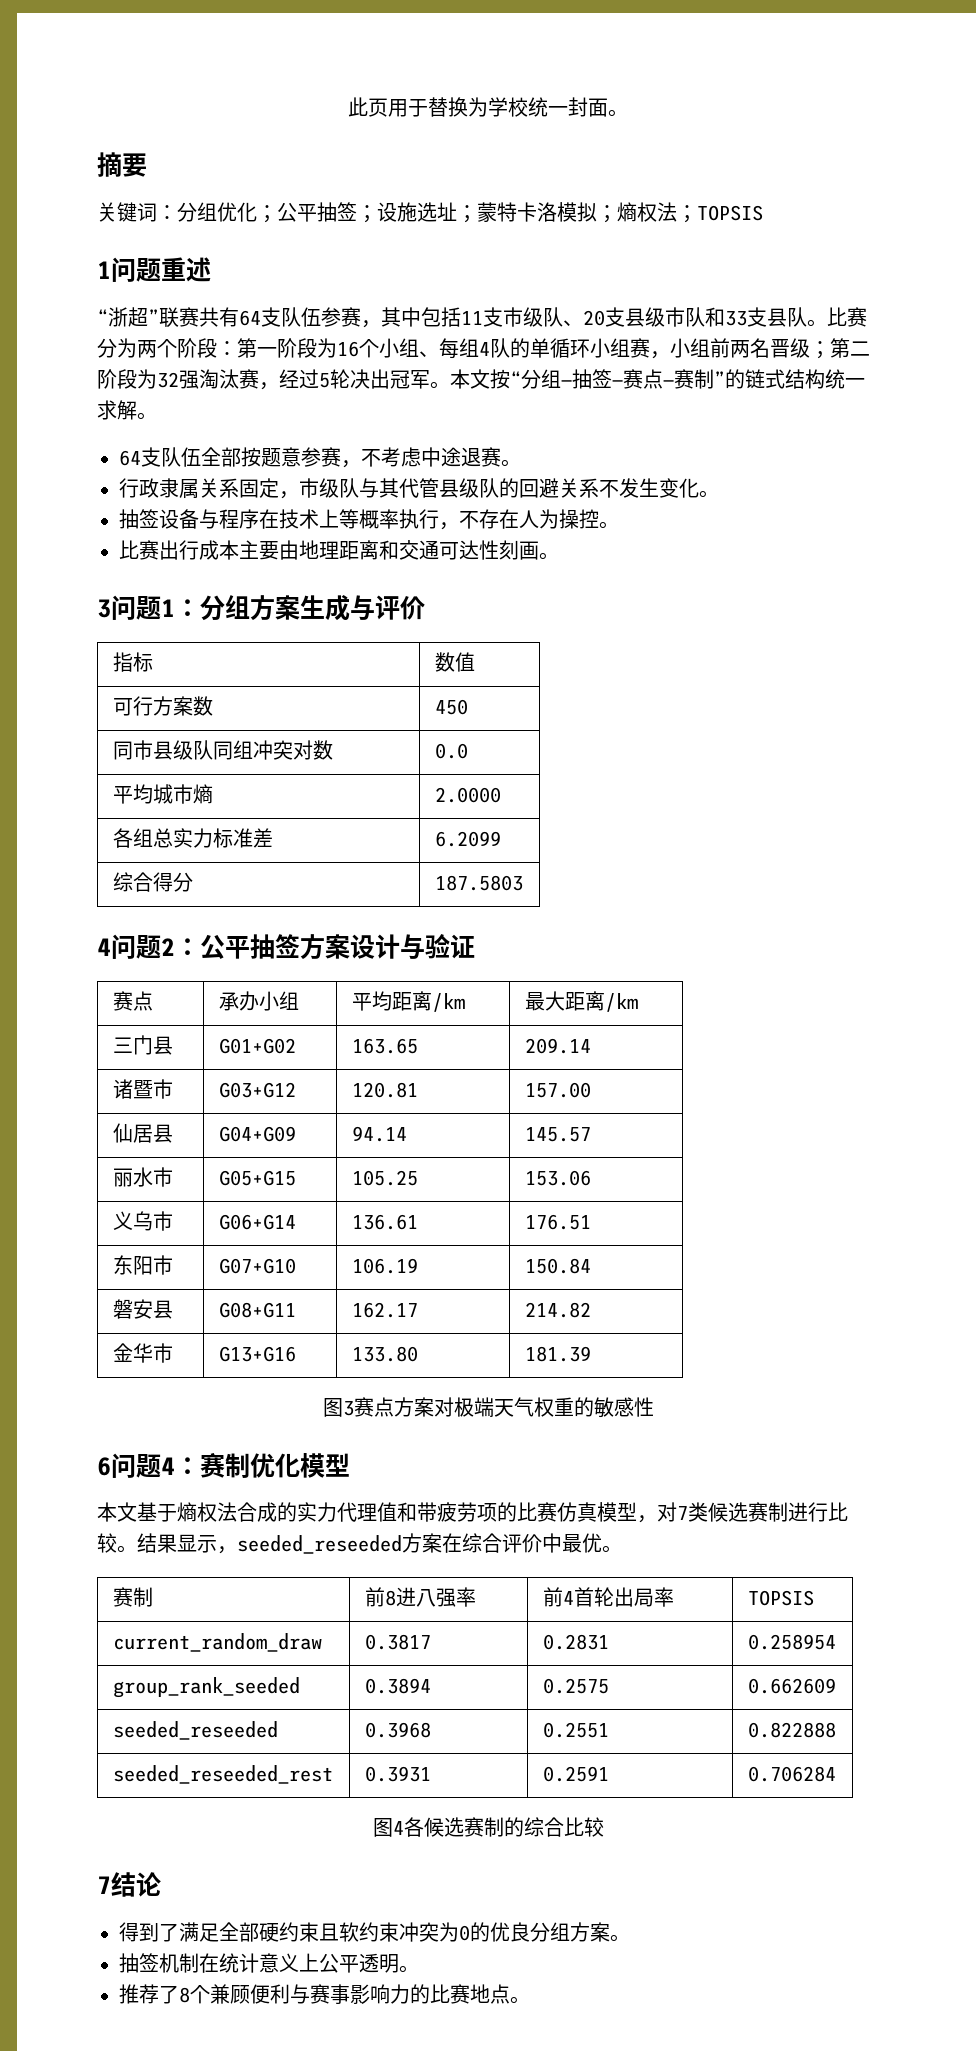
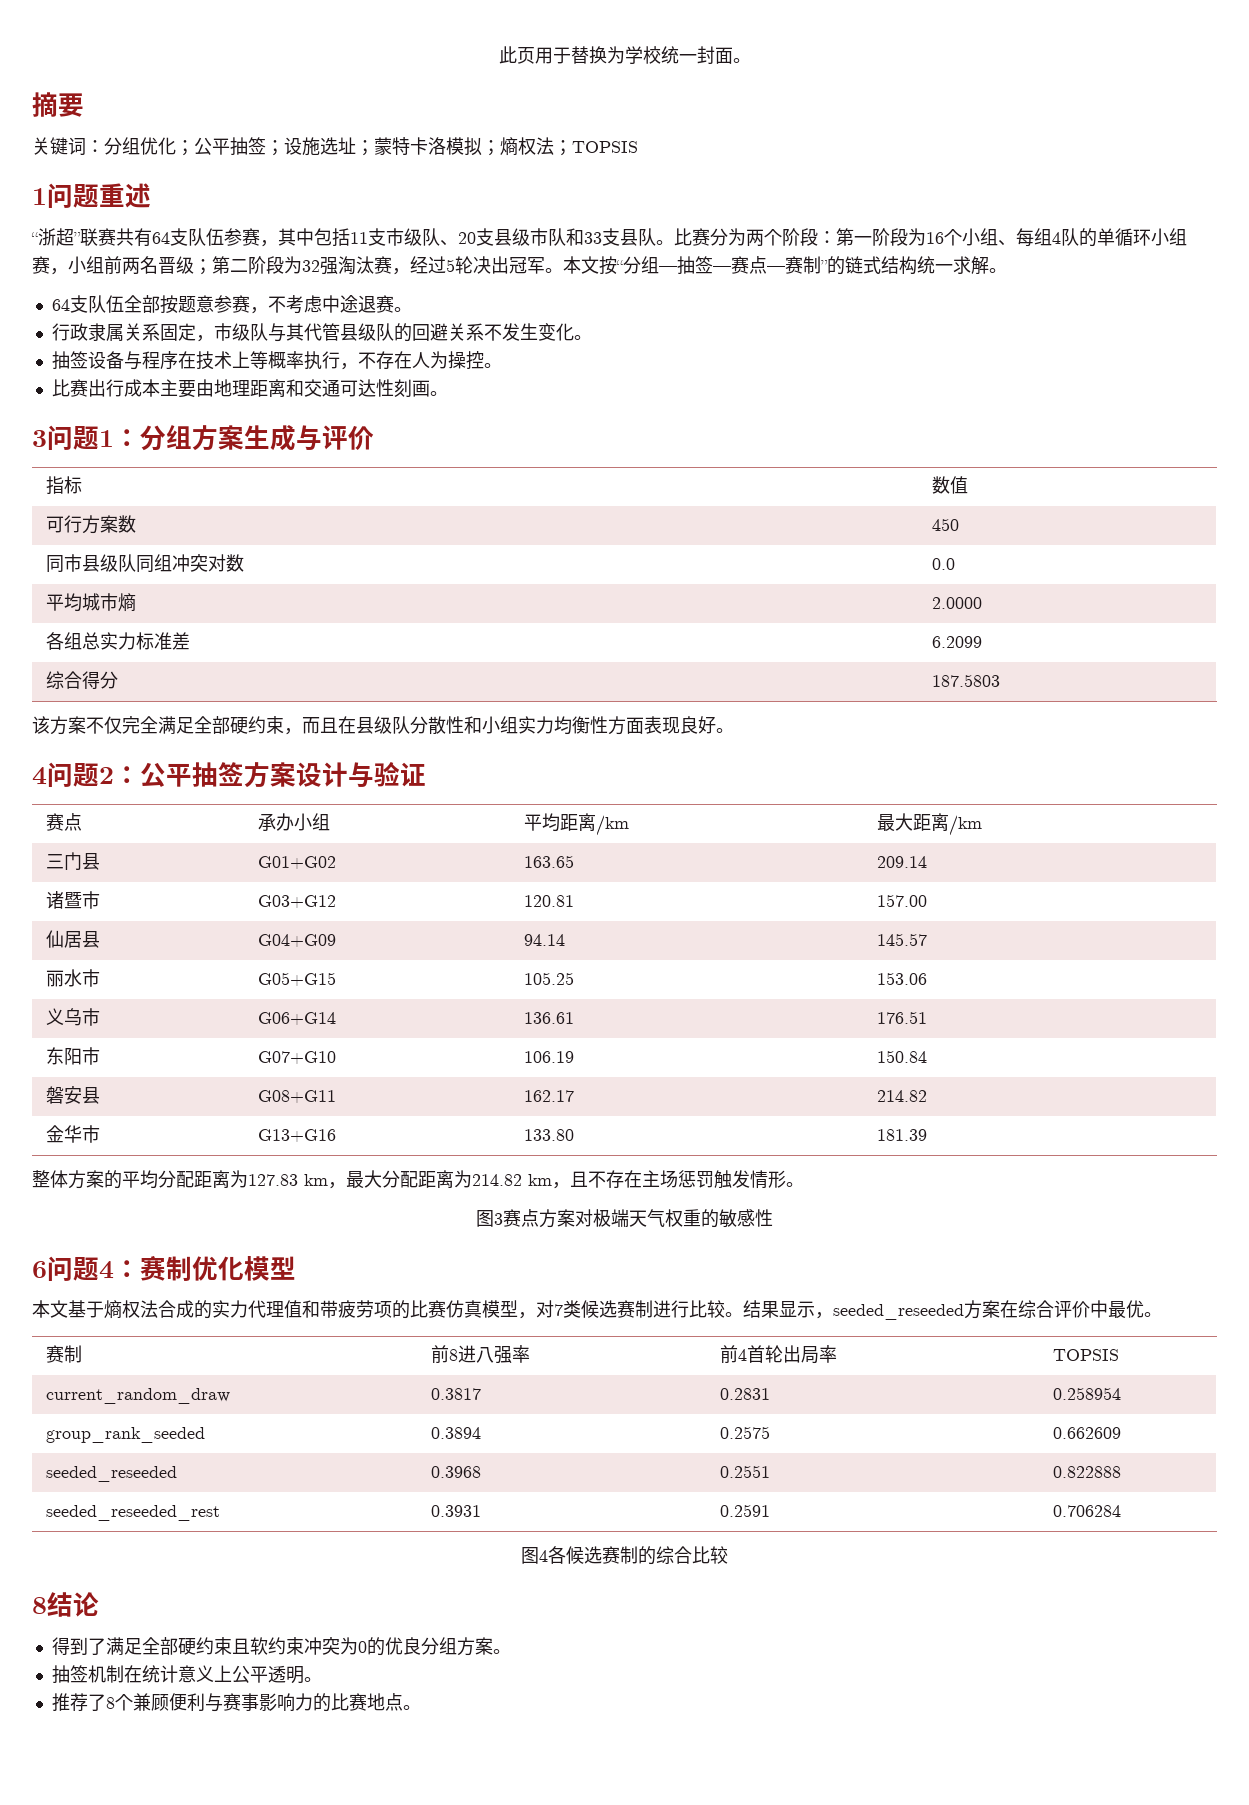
+ 该方案不仅完全满足全部硬约束，而且在县级队分散性和小组实力均衡性方面表现良好。
+ 整体方案的平均分配距离为127.83 km，最大分配距离为214.82 km，且不存在主场惩罚触发情形。
- 7结论
+ 8结论

